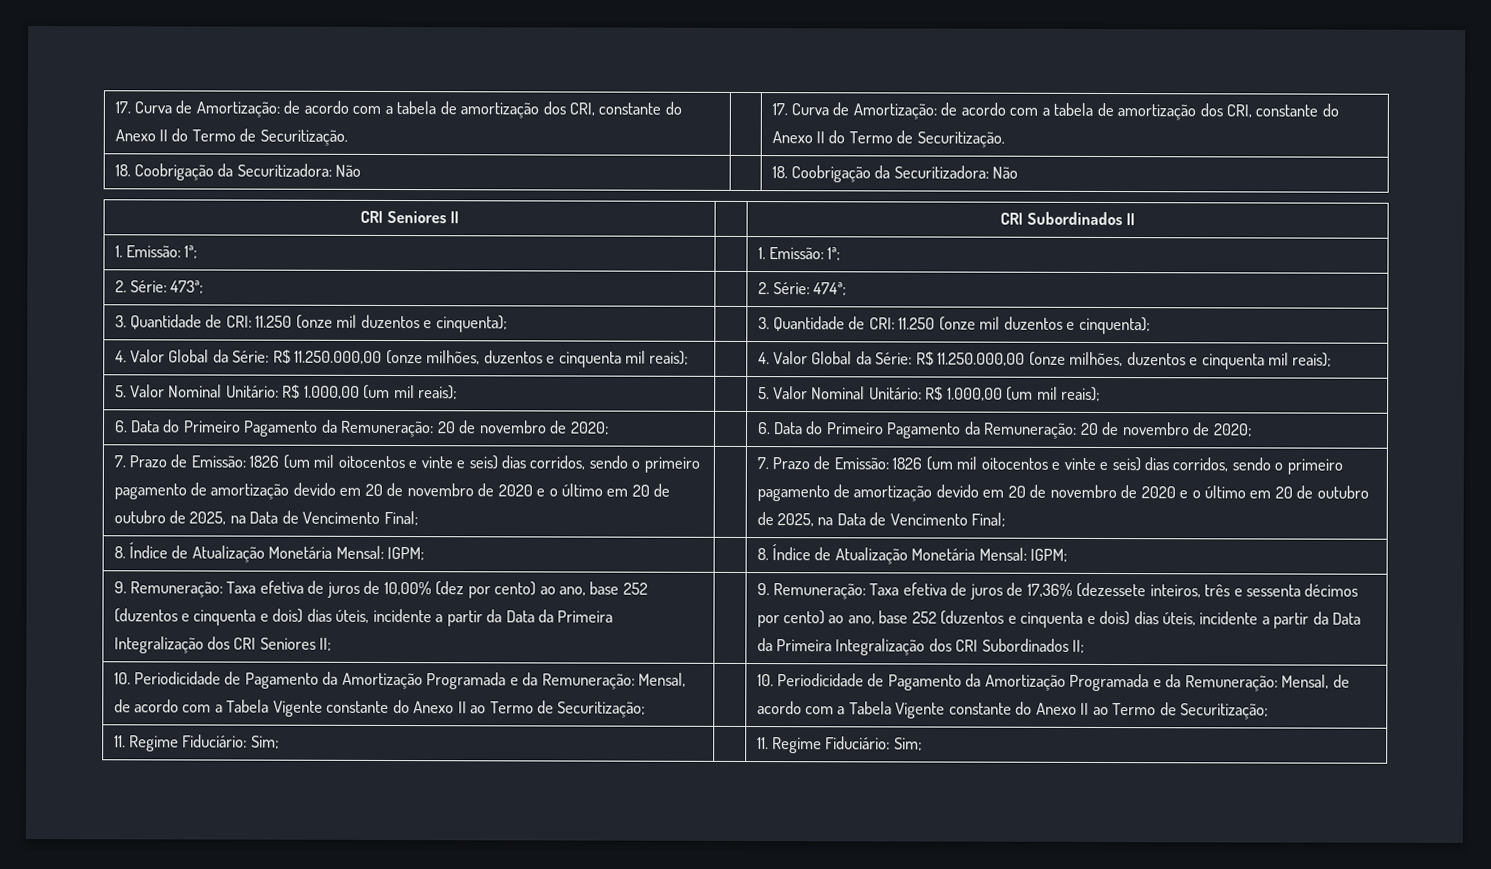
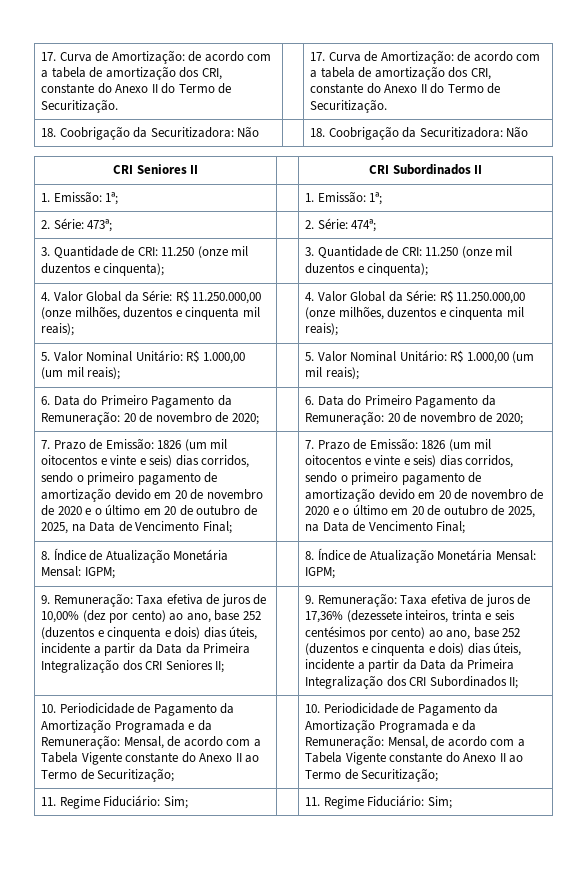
- 9. Remuneração: Taxa efetiva de juros de 17,36% (dezessete inteiros, três e sessenta décimos por cento) ao ano, base 252 (duzentos e cinquenta e dois) dias úteis, incidente a partir da Data da Primeira Integralização dos CRI Subordinados II;
+ 9. Remuneração: Taxa efetiva de juros de 17,36% (dezessete inteiros, trinta e seis centésimos por cento) ao ano, base 252 (duzentos e cinquenta e dois) dias úteis, incidente a partir da Data da Primeira Integralização dos CRI Subordinados II;

